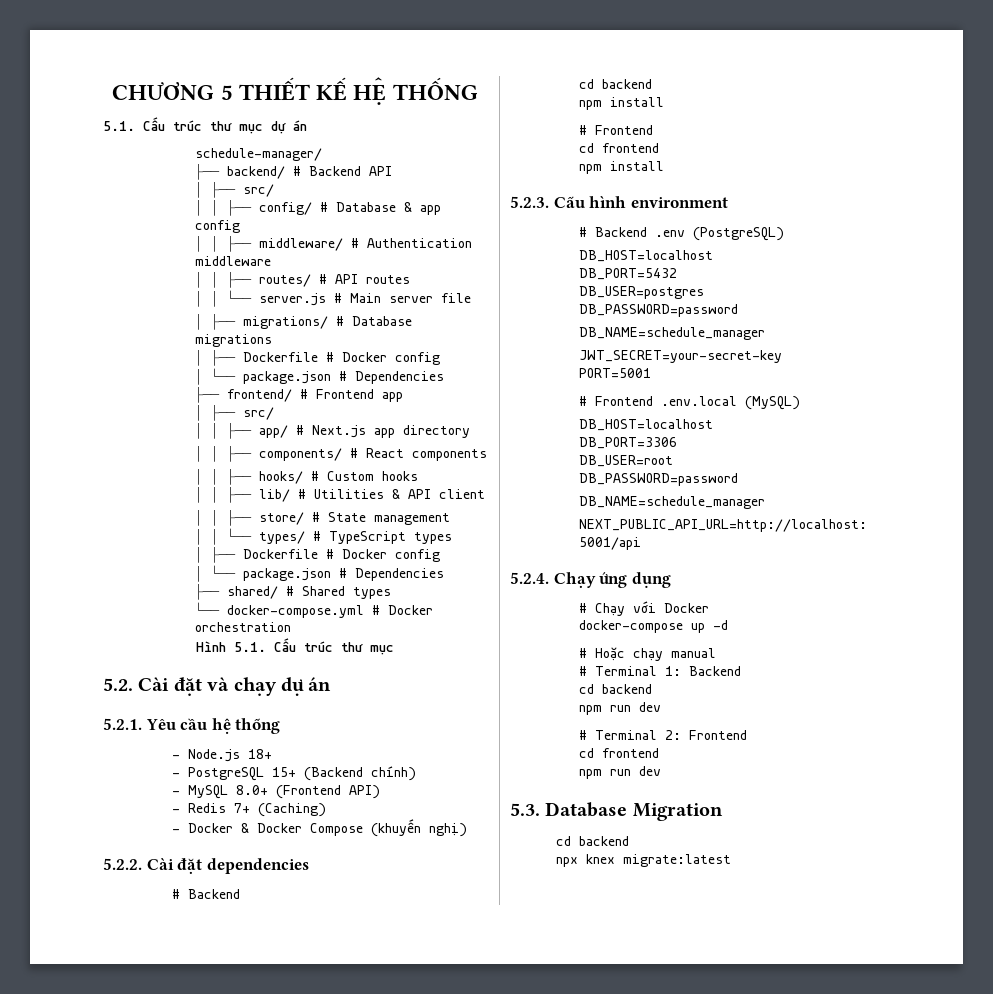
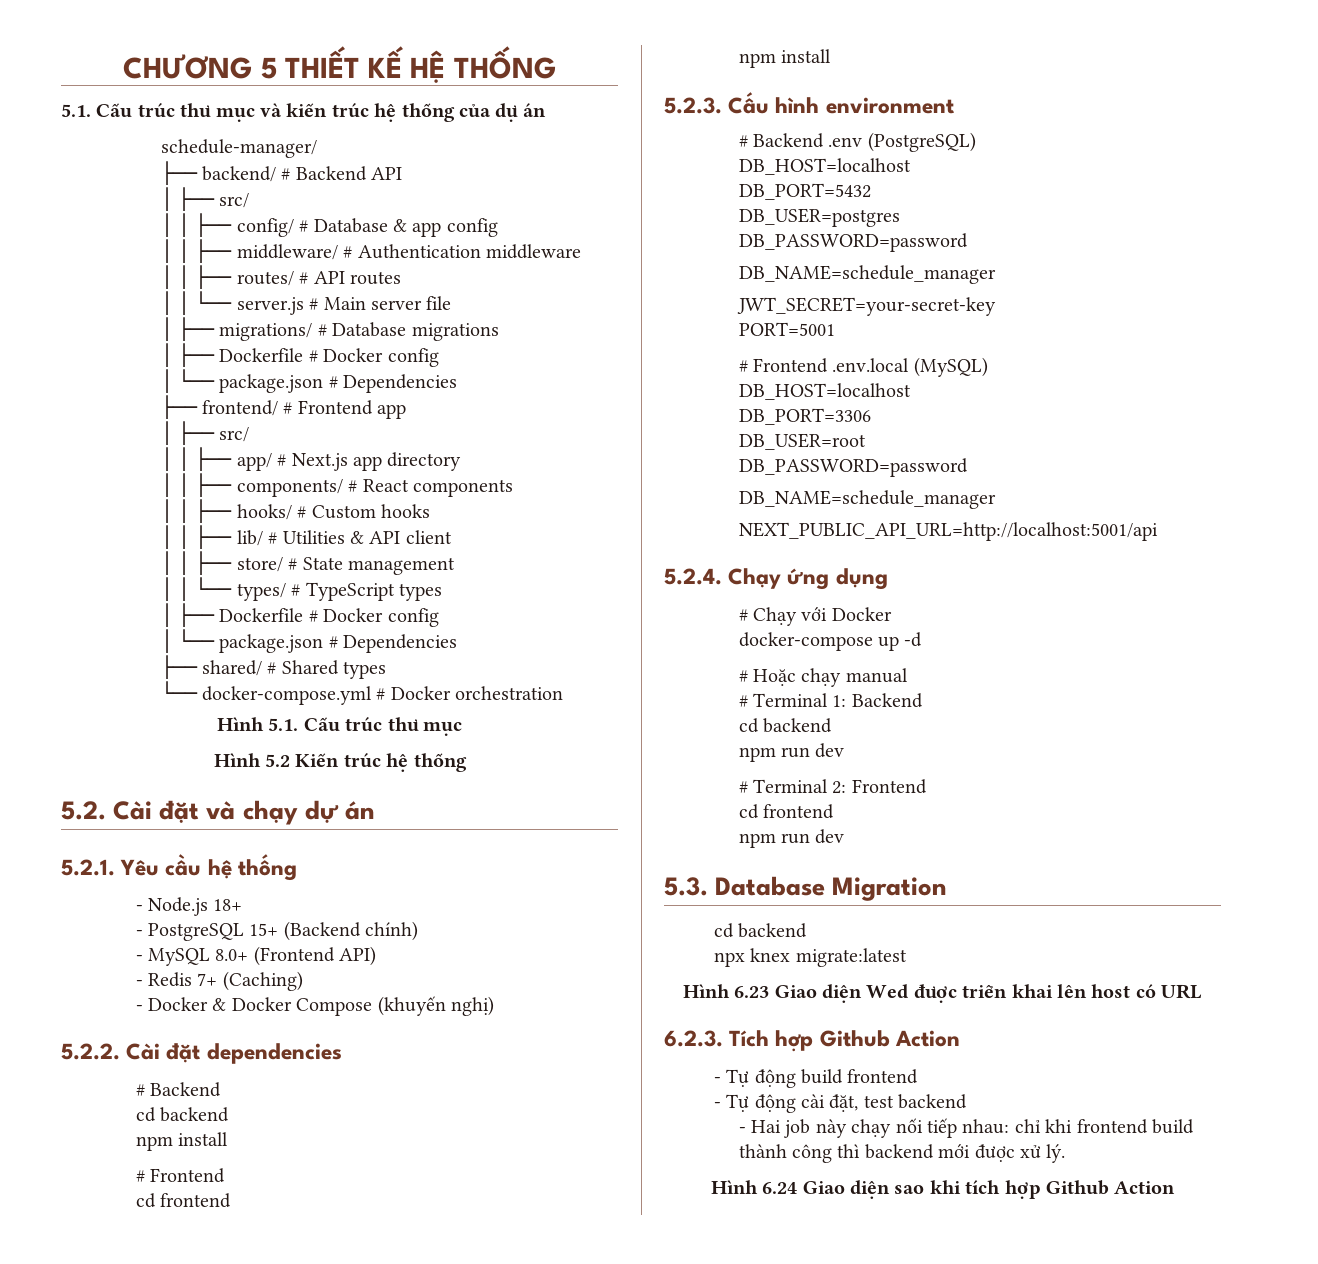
- 5.1. Cấu trúc thư mục dự án
+ 5.1. Cấu trúc thư mục và kiến trúc hệ thống của dự án
+ Hình 5.2 Kiến trúc hệ thống
+ Hình 6.23 Giao diện Wed được triển khai lên host có URL
+ 6.2.3. Tích hợp Github Action
+ - Tự động build frontend
+ - Tự động cài đặt, test backend
+ - Hai job này chạy nối tiếp nhau: chỉ khi frontend build thành công thì backend mới được xử lý.
+ Hình 6.24 Giao diện sao khi tích hợp Github Action

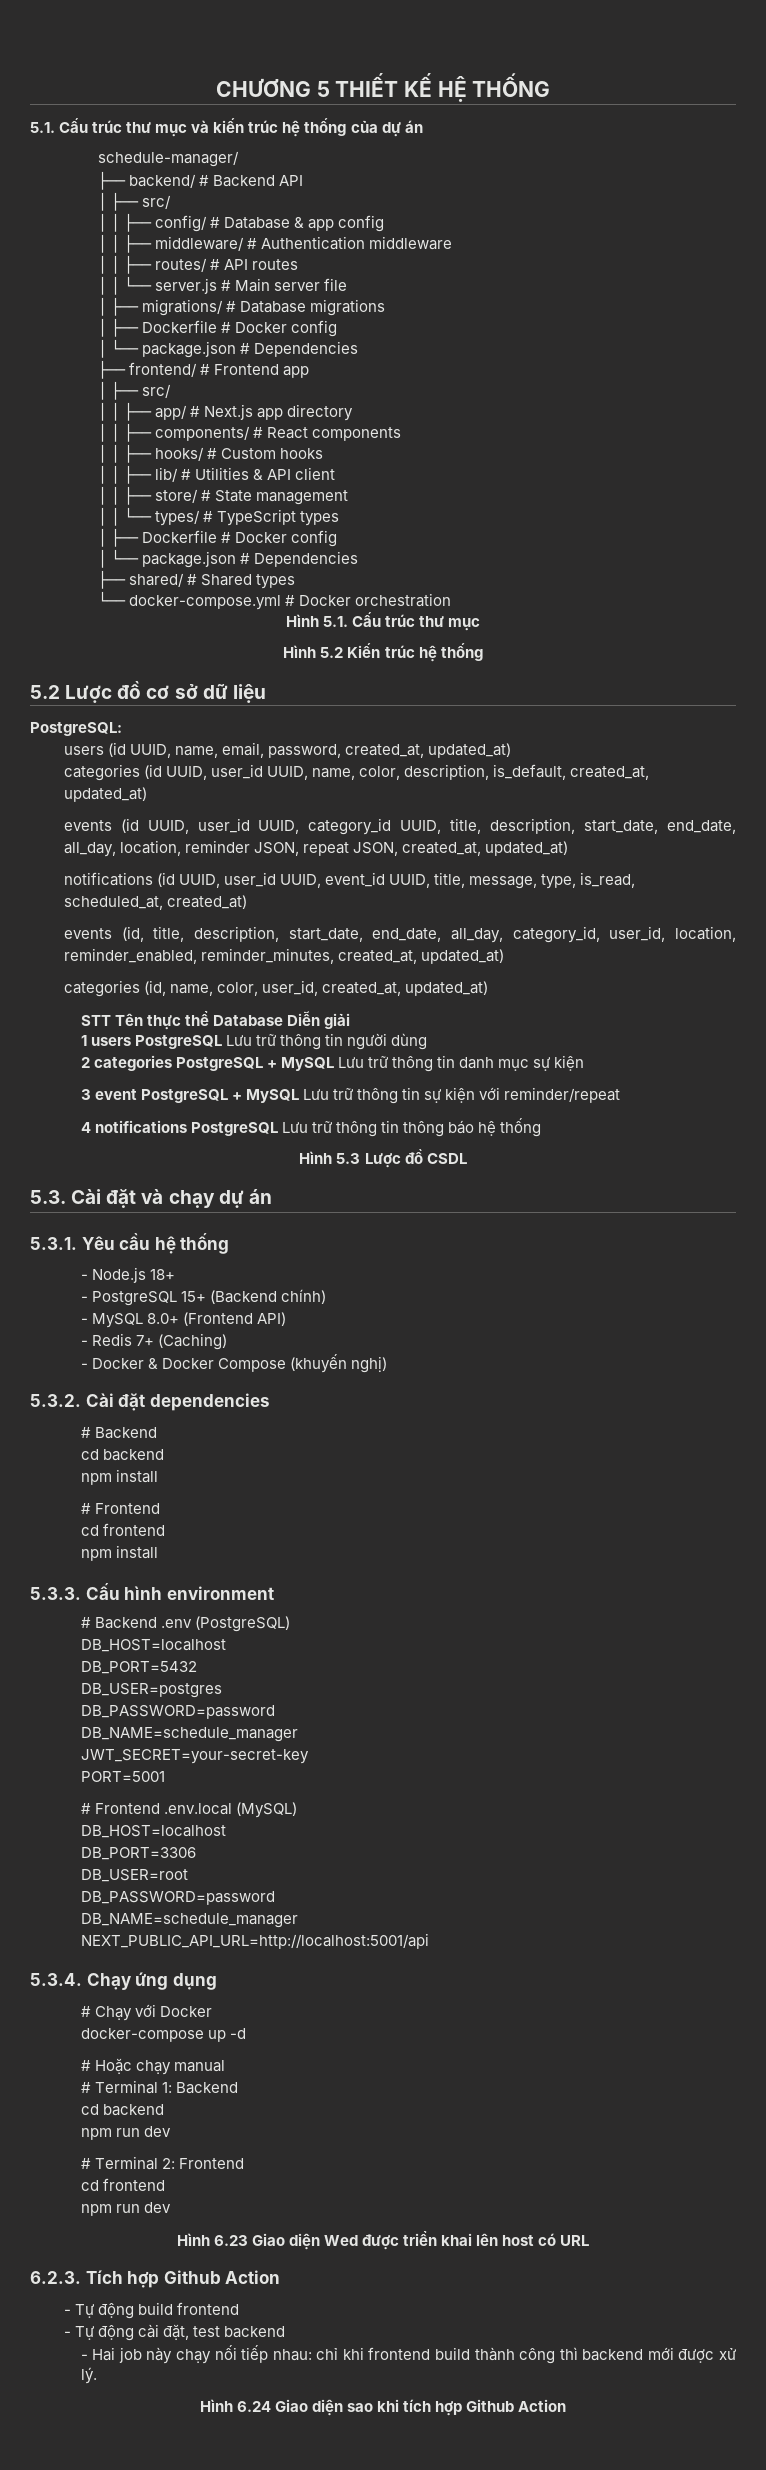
- 5.2. Cài đặt và chạy dự án
+ 5.2 Lược đồ cơ sở dữ liệu
+ PostgreSQL:
+ users (id UUID, name, email, password, created_at, updated_at)
+ categories (id UUID, user_id UUID, name, color, description, is_default, created_at, updated_at)
+ events (id UUID, user_id UUID, category_id UUID, title, description, start_date, end_date, all_day, location, reminder JSON, repeat JSON, created_at, updated_at)
+ notifications (id UUID, user_id UUID, event_id UUID, title, message, type, is_read, scheduled_at, created_at)
+ events (id, title, description, start_date, end_date, all_day, category_id, user_id, location, reminder_enabled, reminder_minutes, created_at, updated_at)
+ categories (id, name, color, user_id, created_at, updated_at)
+ STT Tên thực thể Database Diễn giải
+ 1 users PostgreSQL Lưu trữ thông tin người dùng
+ 2 categories PostgreSQL + MySQL Lưu trữ thông tin danh mục sự kiện
+ 3 event PostgreSQL + MySQL Lưu trữ thông tin sự kiện với reminder/repeat
+ 4 notifications PostgreSQL Lưu trữ thông tin thông báo hệ thống
+ Hình 5.3 Lược đồ CSDL
+ 5.3. Cài đặt và chạy dự án
- 5.2.1. Yêu cầu hệ thống
+ 5.3.1. Yêu cầu hệ thống
- 5.2.2. Cài đặt dependencies
+ 5.3.2. Cài đặt dependencies
- 5.2.3. Cấu hình environment
+ 5.3.3. Cấu hình environment
- 5.2.4. Chạy ứng dụng
+ 5.3.4. Chạy ứng dụng
- 5.3. Database Migration
- cd backend
- npx knex migrate:latest

